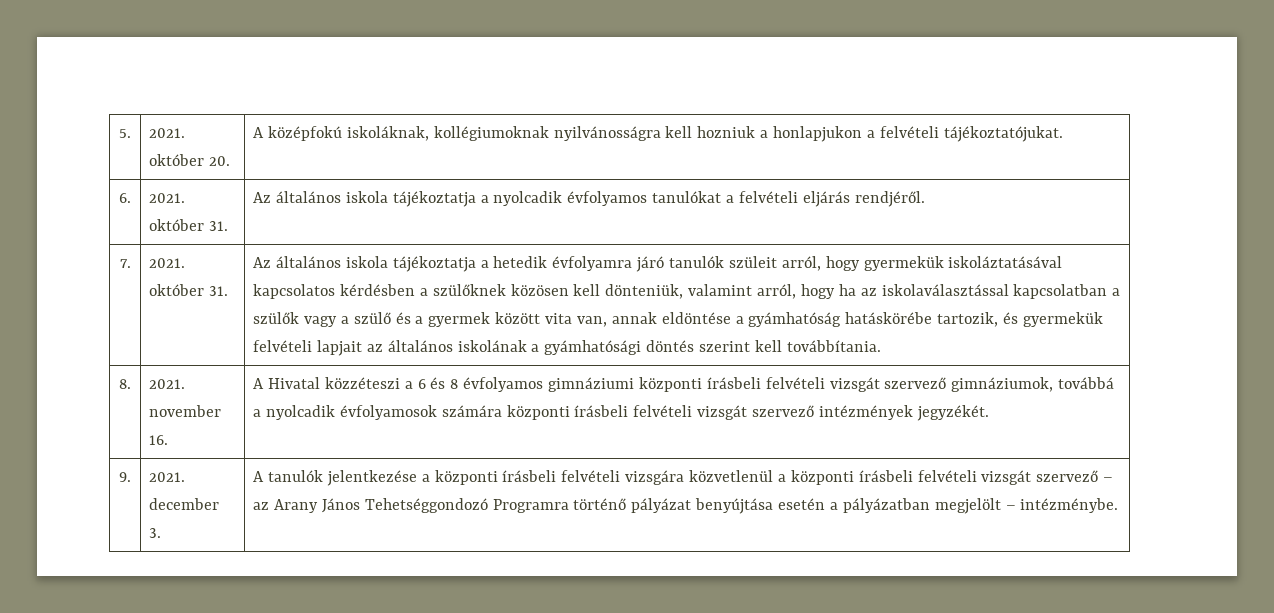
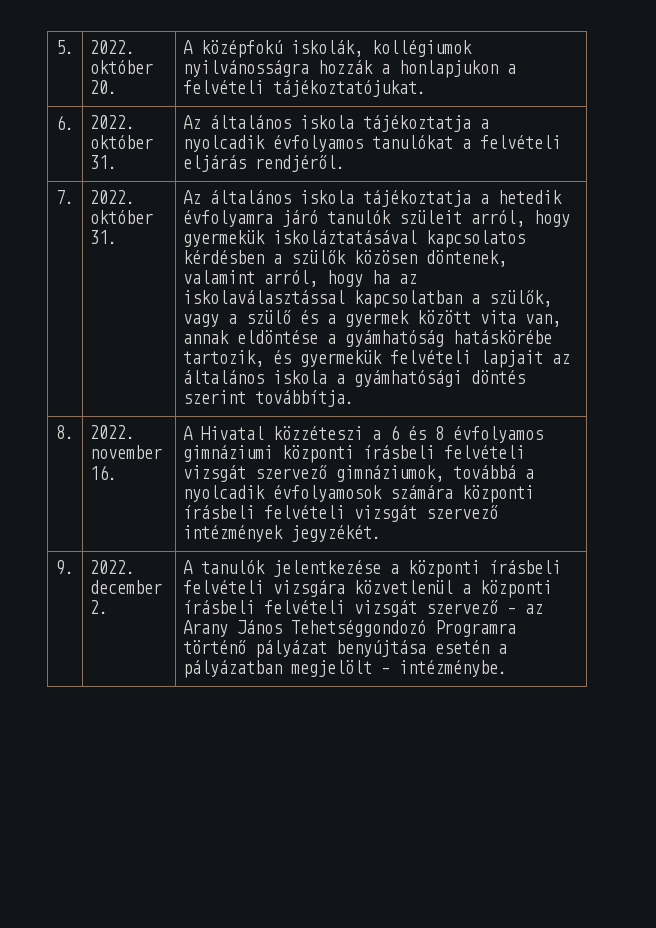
- 5. | 2021. október 20. | A középfokú iskoláknak, kollégiumoknak nyilvánosságra kell hozniuk a honlapjukon a felvételi tájékoztatójukat.
+ 5. | 2022. október 20. | A középfokú iskolák, kollégiumok nyilvánosságra hozzák a honlapjukon a felvételi tájékoztatójukat.
- 6. | 2021. október 31. | Az általános iskola tájékoztatja a nyolcadik évfolyamos tanulókat a felvételi eljárás rendjéről.
+ 6. | 2022. október 31. | Az általános iskola tájékoztatja a nyolcadik évfolyamos tanulókat a felvételi eljárás rendjéről.
- 7. | 2021. október 31.
+ 7. | 2022. október 31.
- Az általános iskola tájékoztatja a hetedik évfolyamra járó tanulók szüleit arról, hogy gyermekük iskoláztatásával kapcsolatos kérdésben a szülőknek közösen kell dönteniük, valamint arról, hogy ha az iskolaválasztással kapcsolatban a szülők vagy a szülő és a gyermek között vita van, annak eldöntése a gyámhatóság hatáskörébe tartozik, és gyermekük felvételi lapjait az általános iskolának a gyámhatósági döntés szerint kell továbbítania.
+ Az általános iskola tájékoztatja a hetedik évfolyamra járó tanulók szüleit arról, hogy gyermekük iskoláztatásával kapcsolatos kérdésben a szülők közösen döntenek, valamint arról, hogy ha az iskolaválasztással kapcsolatban a szülők, vagy a szülő és a gyermek között vita van, annak eldöntése a gyámhatóság hatáskörébe tartozik, és gyermekük felvételi lapjait az általános iskola a gyámhatósági döntés szerint továbbítja.
- 8. | 2021. november 16. | A Hivatal közzéteszi a 6 és 8 évfolyamos gimnáziumi központi írásbeli felvételi vizsgát szervező gimnáziumok, továbbá a nyolcadik évfolyamosok számára központi írásbeli felvételi vizsgát szervező intézmények jegyzékét.
+ 8. | 2022. november 16. | A Hivatal közzéteszi a 6 és 8 évfolyamos gimnáziumi központi írásbeli felvételi vizsgát szervező gimnáziumok, továbbá a nyolcadik évfolyamosok számára központi írásbeli felvételi vizsgát szervező intézmények jegyzékét.
- 9. | 2021. december 3. | A tanulók jelentkezése a központi írásbeli felvételi vizsgára közvetlenül a központi írásbeli felvételi vizsgát szervező – az Arany János Tehetséggondozó Programra történő pályázat benyújtása esetén a pályázatban megjelölt – intézménybe.
+ 9. | 2022. december 2. | A tanulók jelentkezése a központi írásbeli felvételi vizsgára közvetlenül a központi írásbeli felvételi vizsgát szervező – az Arany János Tehetséggondozó Programra történő pályázat benyújtása esetén a pályázatban megjelölt – intézménybe.

